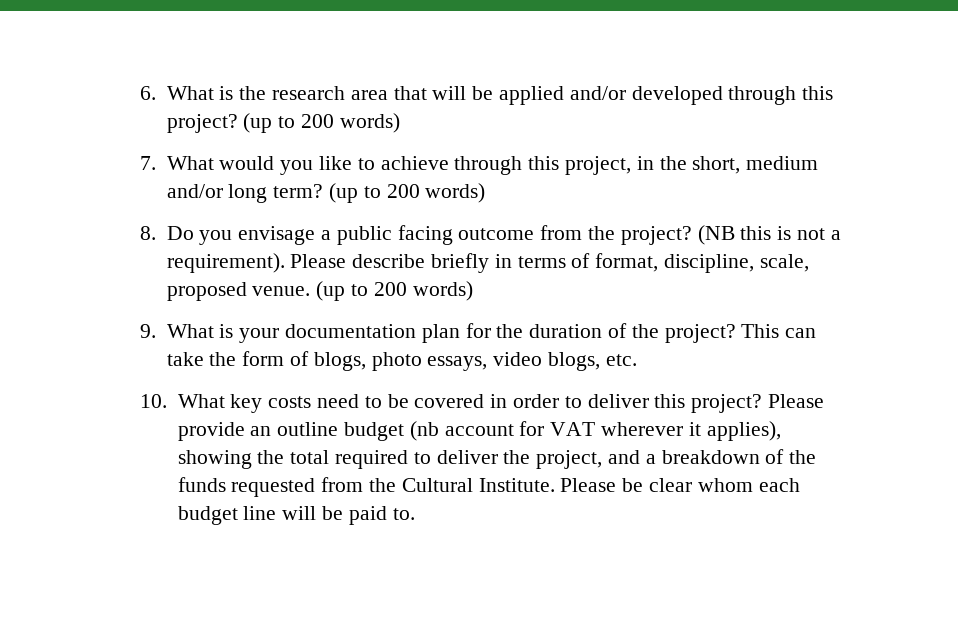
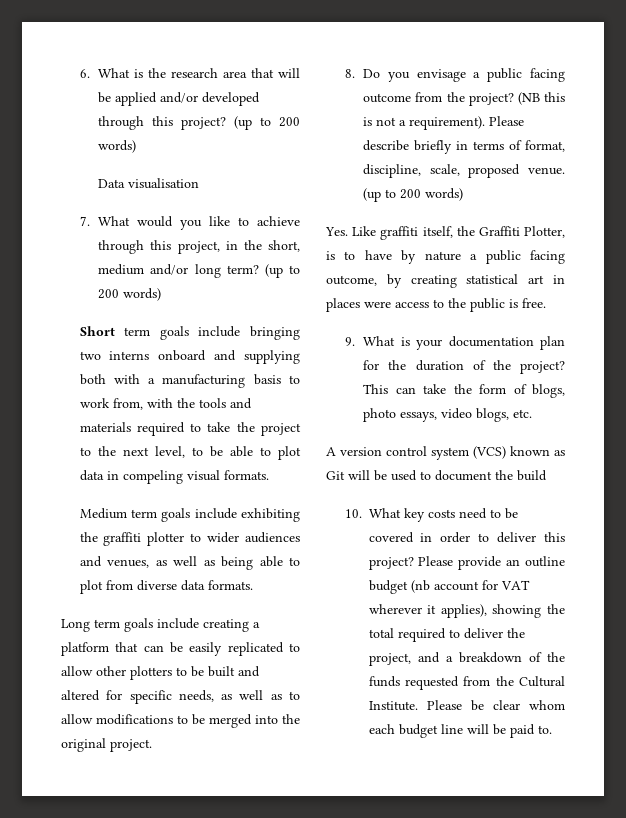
+ Data visualisation
+ Short term goals include bringing two interns onboard and supplying both with a manufacturing basis to work from, with the tools and materials required to take the project to the next level, to be able to plot data in compeling visual formats.
+ Medium term goals include exhibiting the graffiti plotter to wider audiences and venues, as well as being able to plot from diverse data formats.
+ Long term goals include creating a platform that can be easily replicated to allow other plotters to be built and altered for specific needs, as well as to allow modifications to be merged into the original project.
+ Yes. Like graffiti itself, the Graffiti Plotter, is to have by nature a public facing outcome, by creating statistical art in places were access to the public is free.
+ A version control system (VCS) known as Git will be used to document the build

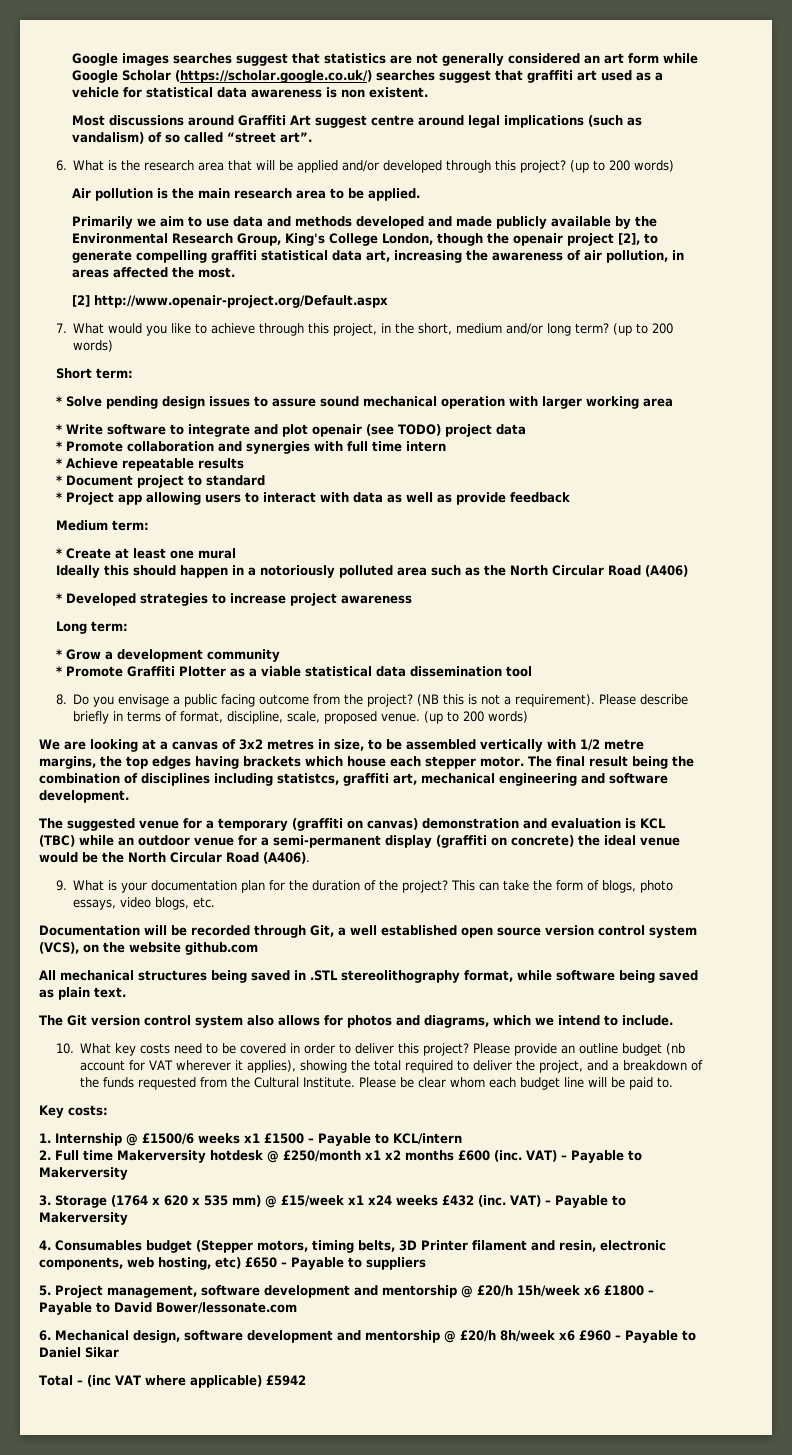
+ Google images searches suggest that statistics are not generally considered an art form while Google Scholar (https://scholar.google.co.uk/) searches suggest that graffiti art used as a vehicle for statistical data awareness is non existent.
+ Most discussions around Graffiti Art suggest centre around legal implications (such as vandalism) of so called “street art”.
- Data visualisation
+ Air pollution is the main research area to be applied.
+ Primarily we aim to use data and methods developed and made publicly available by the Environmental Research Group, King's College London, though the openair project [2], to generate compelling graffiti statistical data art, increasing the awareness of air pollution, in areas affected the most.
+ [2] http://www.openair-project.org/Default.aspx
- Short term goals include bringing two interns onboard and supplying both with a manufacturing basis to work from, with the tools and materials required to take the project to the next level, to be able to plot data in compeling visual formats.
- Medium term goals include exhibiting the graffiti plotter to wider audiences and venues, as well as being able to plot from diverse data formats.
- Long term goals include creating a platform that can be easily replicated to allow other plotters to be built and altered for specific needs, as well as to allow modifications to be merged into the original project.
+ Short term:
+ * Solve pending design issues to assure sound mechanical operation with larger working area
+ * Write software to integrate and plot openair (see TODO) project data
+ * Promote collaboration and synergies with full time intern
+ * Achieve repeatable results
+ * Document project to standard
+ * Project app allowing users to interact with data as well as provide feedback
+ Medium term:
+ * Create at least one mural
+ Ideally this should happen in a notoriously polluted area such as the North Circular Road (A406)
+ * Developed strategies to increase project awareness
+ Long term:
+ * Grow a development community
+ * Promote Graffiti Plotter as a viable statistical data dissemination tool
- Yes. Like graffiti itself, the Graffiti Plotter, is to have by nature a public facing outcome, by creating statistical art in places were access to the public is free.
+ We are looking at a canvas of 3x2 metres in size, to be assembled vertically with 1/2 metre margins, the top edges having brackets which house each stepper motor. The final result being the combination of disciplines including statistcs, graffiti art, mechanical engineering and software development.
+ The suggested venue for a temporary (graffiti on canvas) demonstration and evaluation is KCL (TBC) while an outdoor venue for a semi-permanent display (graffiti on concrete) the ideal venue would be the North Circular Road (A406).
- A version control system (VCS) known as Git will be used to document the build
+ Documentation will be recorded through Git, a well established open source version control system (VCS), on the website github.com
+ All mechanical structures being saved in .STL stereolithography format, while software being saved as plain text.
+ The Git version control system also allows for photos and diagrams, which we intend to include.
+ Key costs:
+ 1. Internship @ £1500/6 weeks x1 £1500 – Payable to KCL/intern
+ 2. Full time Makerversity hotdesk @ £250/month x1 x2 months £600 (inc. VAT) – Payable to Makerversity
+ 3. Storage (1764 x 620 x 535 mm) @ £15/week x1 x24 weeks £432 (inc. VAT) – Payable to Makerversity
+ 4. Consumables budget (Stepper motors, timing belts, 3D Printer filament and resin, electronic components, web hosting, etc) £650 – Payable to suppliers
+ 5. Project management, software development and mentorship @ £20/h 15h/week x6 £1800 – Payable to David Bower/lessonate.com
+ 6. Mechanical design, software development and mentorship @ £20/h 8h/week x6 £960 – Payable to Daniel Sikar
+ Total – (inc VAT where applicable) £5942

